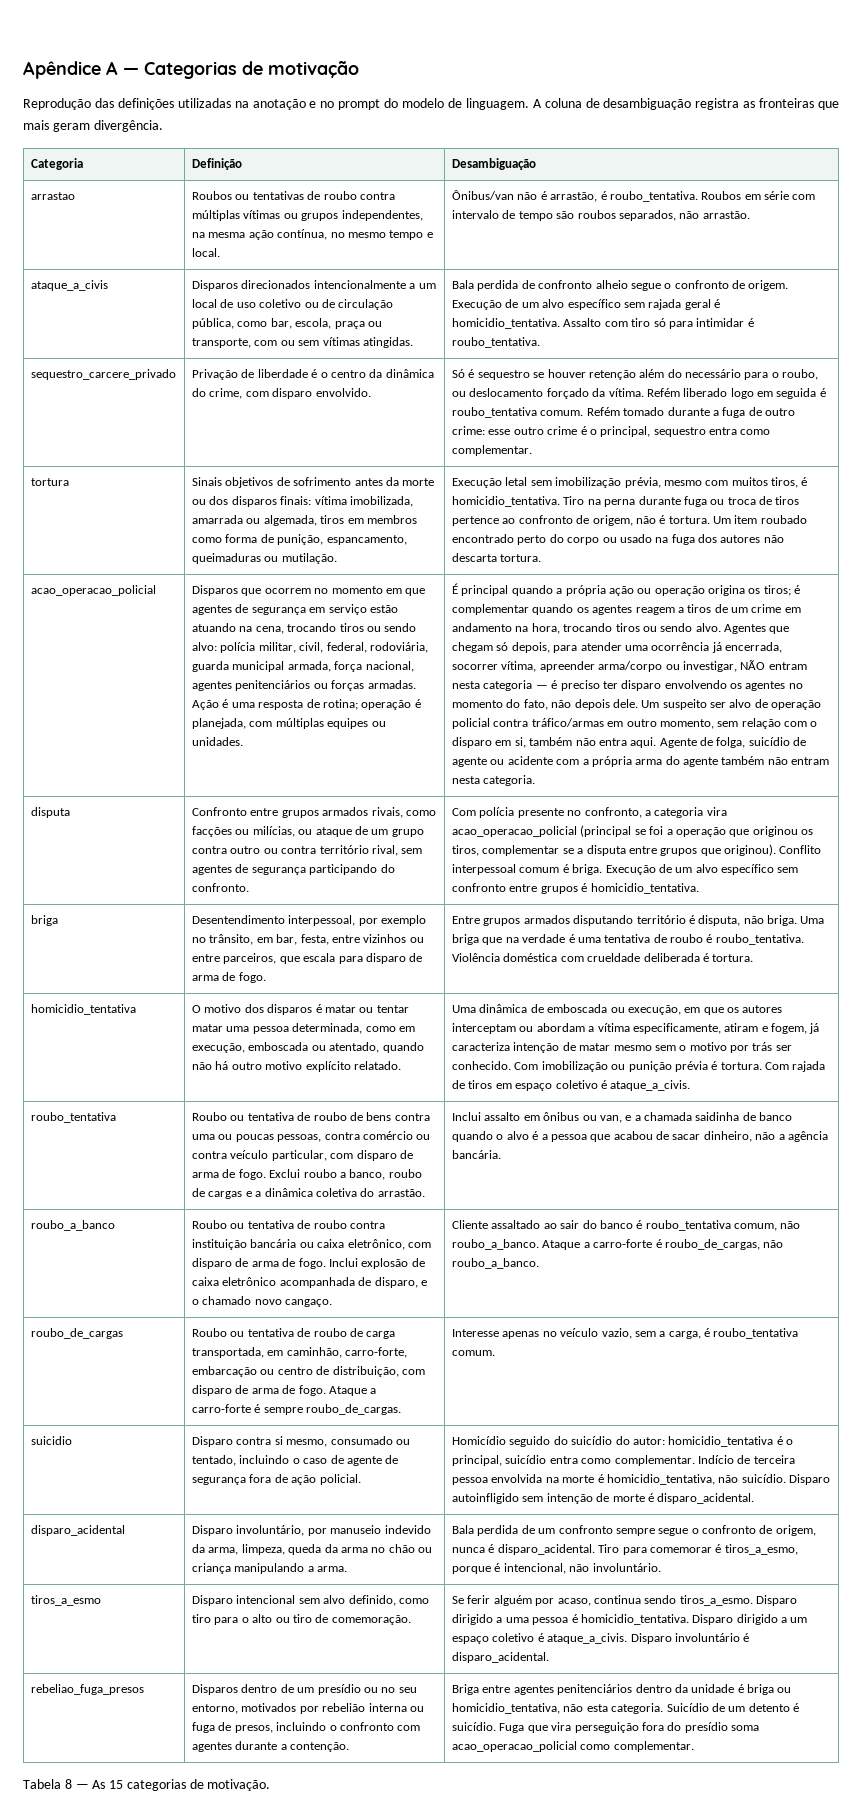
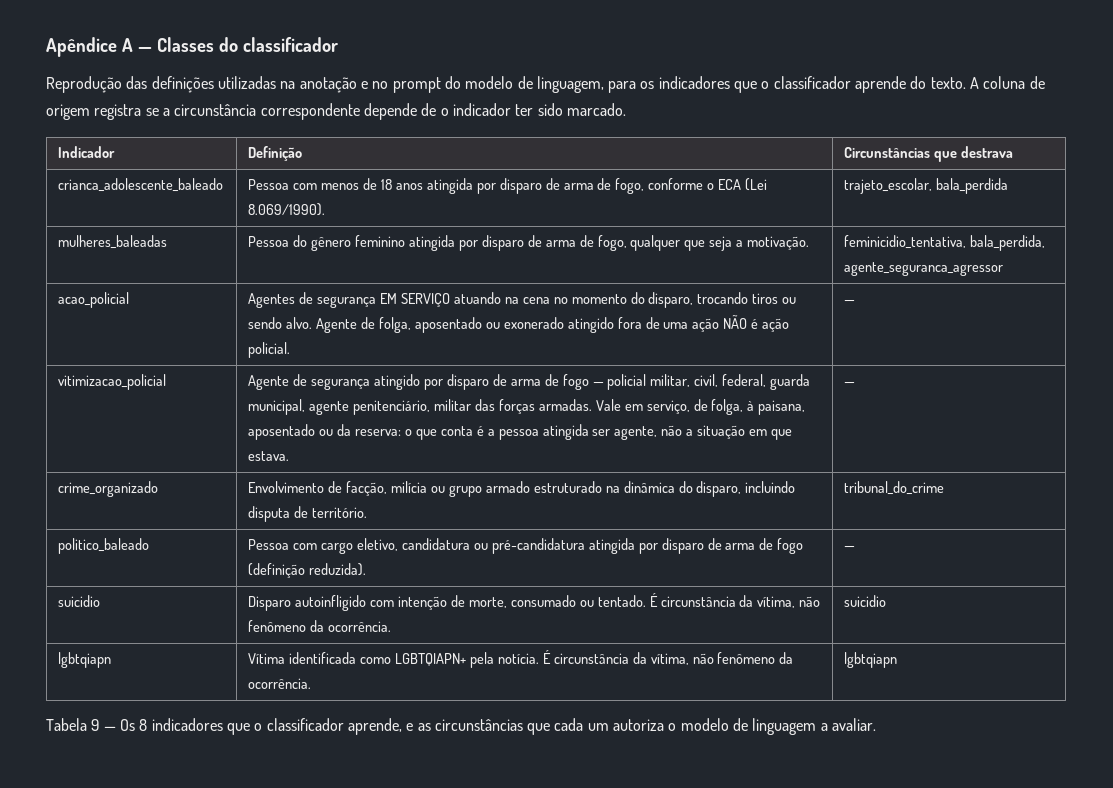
- Apêndice A — Categorias de motivação
+ Apêndice A — Classes do classificador
- Reprodução das definições utilizadas na anotação e no prompt do modelo de linguagem. A coluna de desambiguação registra as fronteiras que mais geram divergência.
- Categoria | Definição | Desambiguação
- arrastao | Roubos ou tentativas de roubo contra múltiplas vítimas ou grupos independentes, na mesma ação contínua, no mesmo tempo e local. | Ônibus/van não é arrastão, é roubo_tentativa. Roubos em série com intervalo de tempo são roubos separados, não arrastão.
- ataque_a_civis | Disparos direcionados intencionalmente a um local de uso coletivo ou de circulação pública, como bar, escola, praça ou transporte, com ou sem vítimas atingidas. | Bala perdida de confronto alheio segue o confronto de origem. Execução de um alvo específico sem rajada geral é homicidio_tentativa. Assalto com tiro só para intimidar é roubo_tentativa.
- sequestro_carcere_privado | Privação de liberdade é o centro da dinâmica do crime, com disparo envolvido. | Só é sequestro se houver retenção além do necessário para o roubo, ou deslocamento forçado da vítima. Refém liberado logo em seguida é roubo_tentativa comum. Refém tomado durante a fuga de outro crime: esse outro crime é o principal, sequestro entra como complementar.
- tortura | Sinais objetivos de sofrimento antes da morte ou dos disparos finais: vítima imobilizada, amarrada ou algemada, tiros em membros como forma de punição, espancamento, queimaduras ou mutilação. | Execução letal sem imobilização prévia, mesmo com muitos tiros, é homicidio_tentativa. Tiro na perna durante fuga ou troca de tiros pertence ao confronto de origem, não é tortura. Um item roubado encontrado perto do corpo ou usado na fuga dos autores não descarta tortura.
- acao_operacao_policial | Disparos que ocorrem no momento em que agentes de segurança em serviço estão atuando na cena, trocando tiros ou sendo alvo: polícia militar, civil, federal, rodoviária, guarda municipal armada, força nacional, agentes penitenciários ou forças armadas. Ação é uma resposta de rotina; operação é planejada, com múltiplas equipes ou unidades. | É principal quando a própria ação ou operação origina os tiros; é complementar quando os agentes reagem a tiros de um crime em andamento na hora, trocando tiros ou sendo alvo. Agentes que chegam só depois, para atender uma ocorrência já encerrada, socorrer vítima, apreender arma/corpo ou investigar, NÃO entram nesta categoria — é preciso ter disparo envolvendo os agentes no momento do fato, não depois dele. Um suspeito ser alvo de operação policial contra tráfico/armas em outro momento, sem relação com o disparo em si, também não entra aqui. Agente de folga, suicídio de agente ou acidente com a própria arma do agente também não entram nesta categoria.
- disputa | Confronto entre grupos armados rivais, como facções ou milícias, ou ataque de um grupo contra outro ou contra território rival, sem agentes de segurança participando do confronto. | Com polícia presente no confronto, a categoria vira acao_operacao_policial (principal se foi a operação que originou os tiros, complementar se a disputa entre grupos que originou). Conflito interpessoal comum é briga. Execução de um alvo específico sem confronto entre grupos é homicidio_tentativa.
- briga | Desentendimento interpessoal, por exemplo no trânsito, em bar, festa, entre vizinhos ou entre parceiros, que escala para disparo de arma de fogo. | Entre grupos armados disputando território é disputa, não briga. Uma briga que na verdade é uma tentativa de roubo é roubo_tentativa. Violência doméstica com crueldade deliberada é tortura.
- homicidio_tentativa | O motivo dos disparos é matar ou tentar matar uma pessoa determinada, como em execução, emboscada ou atentado, quando não há outro motivo explícito relatado. | Uma dinâmica de emboscada ou execução, em que os autores interceptam ou abordam a vítima especificamente, atiram e fogem, já caracteriza intenção de matar mesmo sem o motivo por trás ser conhecido. Com imobilização ou punição prévia é tortura. Com rajada de tiros em espaço coletivo é ataque_a_civis.
- roubo_tentativa | Roubo ou tentativa de roubo de bens contra uma ou poucas pessoas, contra comércio ou contra veículo particular, com disparo de arma de fogo. Exclui roubo a banco, roubo de cargas e a dinâmica coletiva do arrastão. | Inclui assalto em ônibus ou van, e a chamada saidinha de banco quando o alvo é a pessoa que acabou de sacar dinheiro, não a agência bancária.
- roubo_a_banco | Roubo ou tentativa de roubo contra instituição bancária ou caixa eletrônico, com disparo de arma de fogo. Inclui explosão de caixa eletrônico acompanhada de disparo, e o chamado novo cangaço. | Cliente assaltado ao sair do banco é roubo_tentativa comum, não roubo_a_banco. Ataque a carro-forte é roubo_de_cargas, não roubo_a_banco.
- roubo_de_cargas | Roubo ou tentativa de roubo de carga transportada, em caminhão, carro-forte, embarcação ou centro de distribuição, com disparo de arma de fogo. Ataque a carro-forte é sempre roubo_de_cargas. | Interesse apenas no veículo vazio, sem a carga, é roubo_tentativa comum.
- suicidio | Disparo contra si mesmo, consumado ou tentado, incluindo o caso de agente de segurança fora de ação policial. | Homicídio seguido do suicídio do autor: homicidio_tentativa é o principal, suicídio entra como complementar. Indício de terceira pessoa envolvida na morte é homicidio_tentativa, não suicídio. Disparo autoinfligido sem intenção de morte é disparo_acidental.
- disparo_acidental | Disparo involuntário, por manuseio indevido da arma, limpeza, queda da arma no chão ou criança manipulando a arma. | Bala perdida de um confronto sempre segue o confronto de origem, nunca é disparo_acidental. Tiro para comemorar é tiros_a_esmo, porque é intencional, não involuntário.
- tiros_a_esmo | Disparo intencional sem alvo definido, como tiro para o alto ou tiro de comemoração. | Se ferir alguém por acaso, continua sendo tiros_a_esmo. Disparo dirigido a uma pessoa é homicidio_tentativa. Disparo dirigido a um espaço coletivo é ataque_a_civis. Disparo involuntário é disparo_acidental.
- rebeliao_fuga_presos | Disparos dentro de um presídio ou no seu entorno, motivados por rebelião interna ou fuga de presos, incluindo o confronto com agentes durante a contenção. | Briga entre agentes penitenciários dentro da unidade é briga ou homicidio_tentativa, não esta categoria. Suicídio de um detento é suicídio. Fuga que vira perseguição fora do presídio soma acao_operacao_policial como complementar.
- Tabela 8 — As 15 categorias de motivação.
+ Reprodução das definições utilizadas na anotação e no prompt do modelo de linguagem, para os indicadores que o classificador aprende do texto. A coluna de origem registra se a circunstância correspondente depende de o indicador ter sido marcado.
+ Indicador | Definição | Circunstâncias que destrava
+ crianca_adolescente_baleado | Pessoa com menos de 18 anos atingida por disparo de arma de fogo, conforme o ECA (Lei 8.069/1990). | trajeto_escolar, bala_perdida
+ mulheres_baleadas | Pessoa do gênero feminino atingida por disparo de arma de fogo, qualquer que seja a motivação. | feminicidio_tentativa, bala_perdida, agente_seguranca_agressor
+ acao_policial | Agentes de segurança EM SERVIÇO atuando na cena no momento do disparo, trocando tiros ou sendo alvo. Agente de folga, aposentado ou exonerado atingido fora de uma ação NÃO é ação policial. | —
+ vitimizacao_policial | Agente de segurança atingido por disparo de arma de fogo — policial militar, civil, federal, guarda municipal, agente penitenciário, militar das forças armadas. Vale em serviço, de folga, à paisana, aposentado ou da reserva: o que conta é a pessoa atingida ser agente, não a situação em que estava. | —
+ crime_organizado | Envolvimento de facção, milícia ou grupo armado estruturado na dinâmica do disparo, incluindo disputa de território. | tribunal_do_crime
+ politico_baleado | Pessoa com cargo eletivo, candidatura ou pré-candidatura atingida por disparo de arma de fogo (definição reduzida). | —
+ suicidio | Disparo autoinfligido com intenção de morte, consumado ou tentado. É circunstância da vítima, não fenômeno da ocorrência. | suicidio
+ lgbtqiapn | Vítima identificada como LGBTQIAPN+ pela notícia. É circunstância da vítima, não fenômeno da ocorrência. | lgbtqiapn
+ Tabela 9 — Os 8 indicadores que o classificador aprende, e as circunstâncias que cada um autoriza o modelo de linguagem a avaliar.

